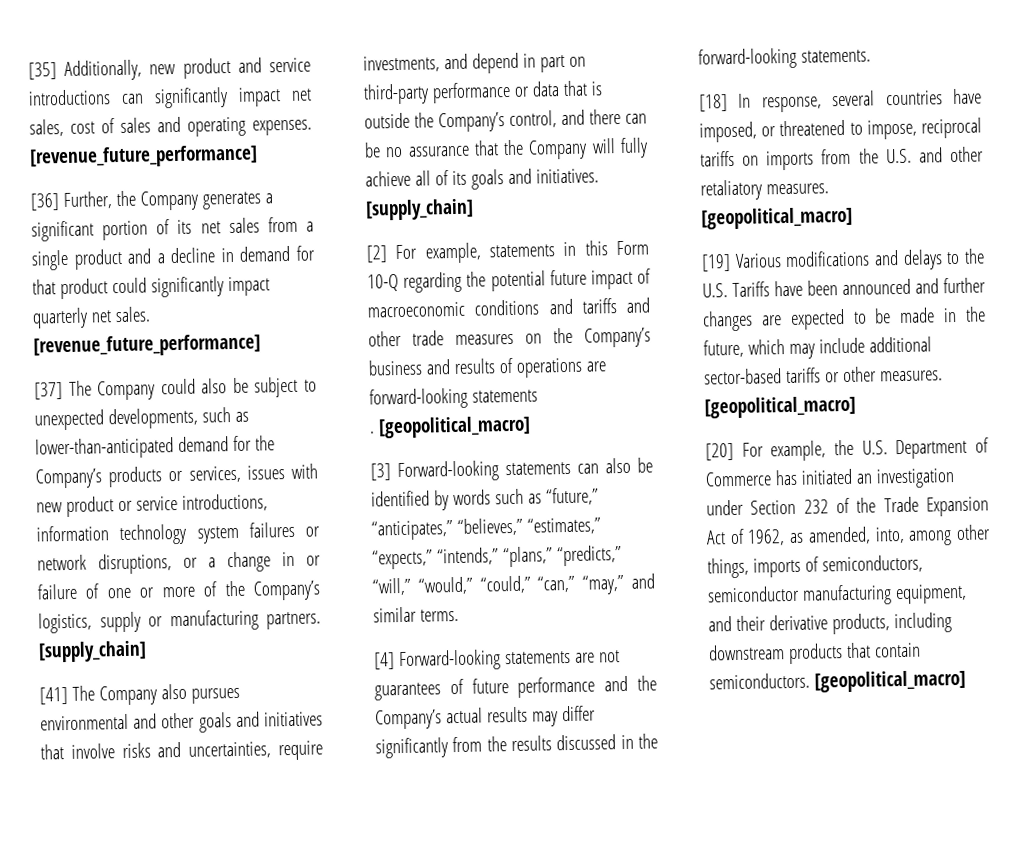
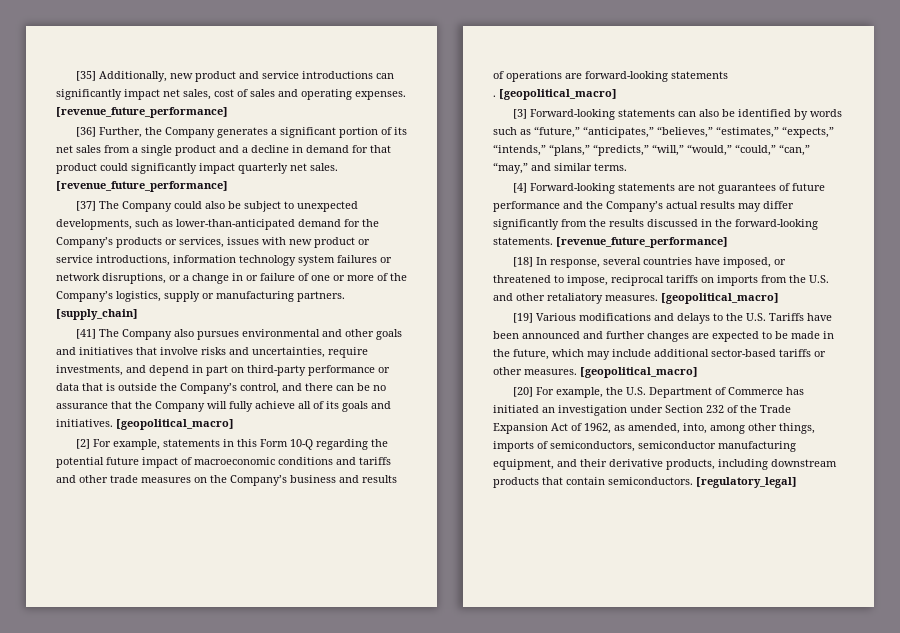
- [41] The Company also pursues environmental and other goals and initiatives that involve risks and uncertainties, require investments, and depend in part on third-party performance or data that is outside the Company’s control, and there can be no assurance that the Company will fully achieve all of its goals and initiatives. [supply_chain]
+ [41] The Company also pursues environmental and other goals and initiatives that involve risks and uncertainties, require investments, and depend in part on third-party performance or data that is outside the Company’s control, and there can be no assurance that the Company will fully achieve all of its goals and initiatives. [geopolitical_macro]
- [4] Forward-looking statements are not guarantees of future performance and the Company’s actual results may differ significantly from the results discussed in the forward-looking statements.
+ [4] Forward-looking statements are not guarantees of future performance and the Company’s actual results may differ significantly from the results discussed in the forward-looking statements. [revenue_future_performance]
- [20] For example, the U.S. Department of Commerce has initiated an investigation under Section 232 of the Trade Expansion Act of 1962, as amended, into, among other things, imports of semiconductors, semiconductor manufacturing equipment, and their derivative products, including downstream products that contain semiconductors. [geopolitical_macro]
+ [20] For example, the U.S. Department of Commerce has initiated an investigation under Section 232 of the Trade Expansion Act of 1962, as amended, into, among other things, imports of semiconductors, semiconductor manufacturing equipment, and their derivative products, including downstream products that contain semiconductors. [regulatory_legal]

